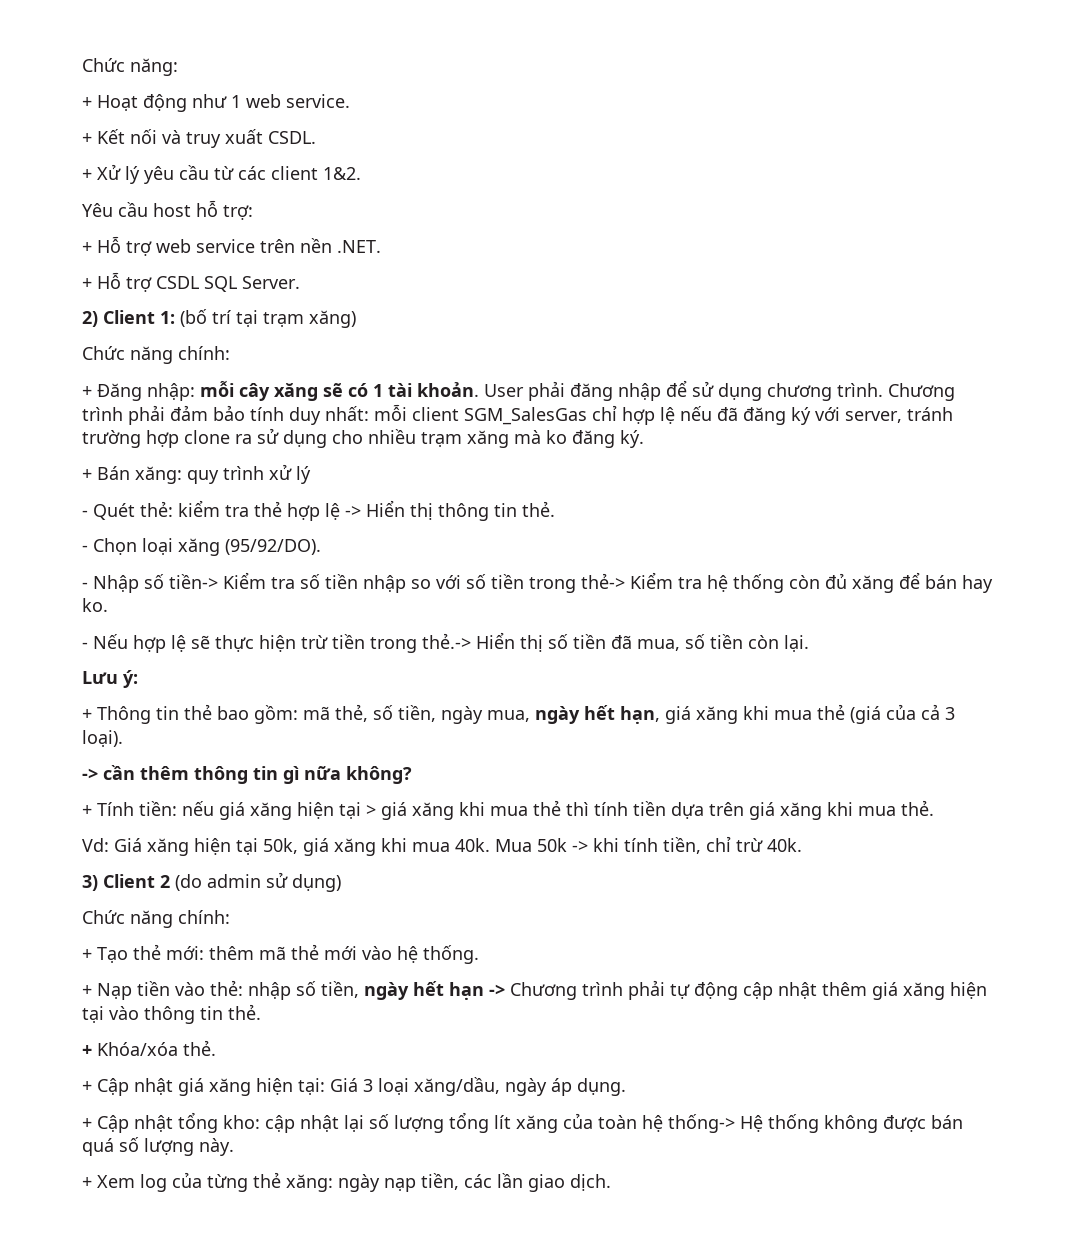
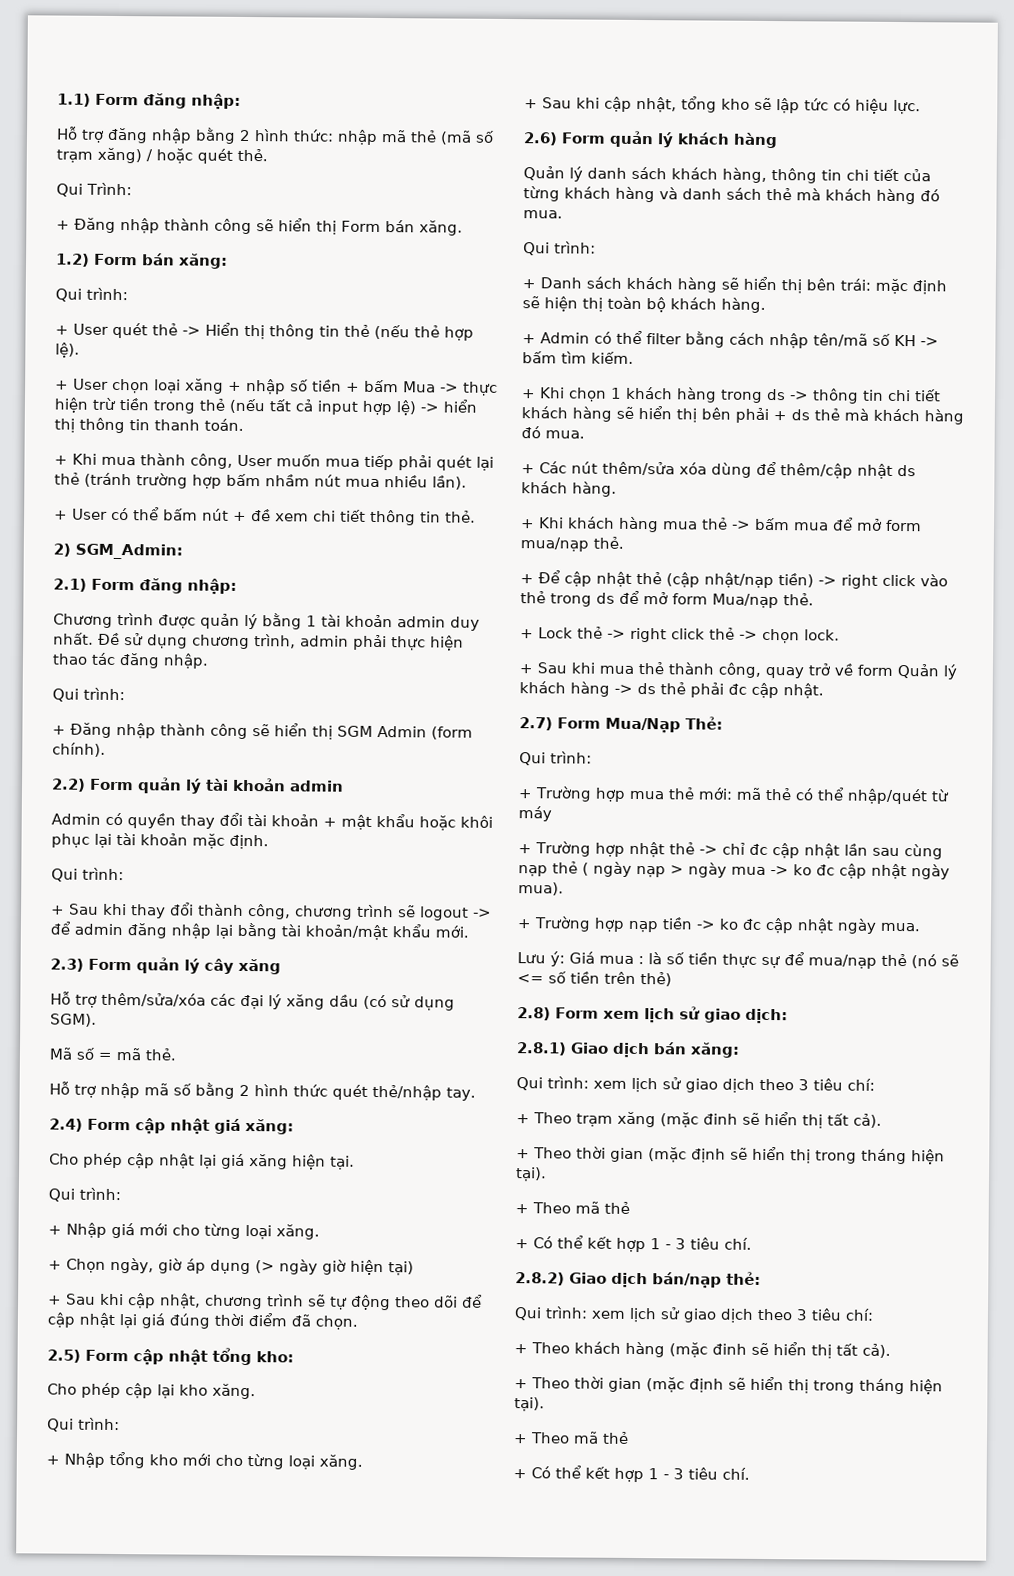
- Chức năng:
- + Hoạt động như 1 web service.
- + Kết nối và truy xuất CSDL.
- + Xử lý yêu cầu từ các client 1&2.
- Yêu cầu host hỗ trợ:
- + Hỗ trợ web service trên nền .NET.
- + Hỗ trợ CSDL SQL Server.
- 2) Client 1: (bố trí tại trạm xăng)
- Chức năng chính:
- + Đăng nhập: mỗi cây xăng sẽ có 1 tài khoản. User phải đăng nhập để sử dụng chương trình. Chương trình phải đảm bảo tính duy nhất: mỗi client SGM_SalesGas chỉ hợp lệ nếu đã đăng ký với server, tránh trường hợp clone ra sử dụng cho nhiều trạm xăng mà ko đăng ký.
- + Bán xăng: quy trình xử lý
- - Quét thẻ: kiểm tra thẻ hợp lệ -> Hiển thị thông tin thẻ.
- - Chọn loại xăng (95/92/DO).
- - Nhập số tiền-> Kiểm tra số tiền nhập so với số tiền trong thẻ-> Kiểm tra hệ thống còn đủ xăng để bán hay ko.
- - Nếu hợp lệ sẽ thực hiện trừ tiền trong thẻ.-> Hiển thị số tiền đã mua, số tiền còn lại.
- Lưu ý:
- + Thông tin thẻ bao gồm: mã thẻ, số tiền, ngày mua, ngày hết hạn, giá xăng khi mua thẻ (giá của cả 3 loại).
- -> cần thêm thông tin gì nữa không?
- + Tính tiền: nếu giá xăng hiện tại > giá xăng khi mua thẻ thì tính tiền dựa trên giá xăng khi mua thẻ.
- Vd: Giá xăng hiện tại 50k, giá xăng khi mua 40k. Mua 50k -> khi tính tiền, chỉ trừ 40k.
- 3) Client 2 (do admin sử dụng)
- Chức năng chính:
- + Tạo thẻ mới: thêm mã thẻ mới vào hệ thống.
- + Nạp tiền vào thẻ: nhập số tiền, ngày hết hạn -> Chương trình phải tự động cập nhật thêm giá xăng hiện tại vào thông tin thẻ.
- + Khóa/xóa thẻ.
- + Cập nhật giá xăng hiện tại: Giá 3 loại xăng/dầu, ngày áp dụng.
- + Cập nhật tổng kho: cập nhật lại số lượng tổng lít xăng của toàn hệ thống-> Hệ thống không được bán quá số lượng này.
- + Xem log của từng thẻ xăng: ngày nạp tiền, các lần giao dịch.
+ 1.1) Form đăng nhập:
+ Hỗ trợ đăng nhập bằng 2 hình thức: nhập mã thẻ (mã số trạm xăng) / hoặc quét thẻ.
+ Qui Trình:
+ + Đăng nhập thành công sẽ hiển thị Form bán xăng.
+ 1.2) Form bán xăng:
+ Qui trình:
+ + User quét thẻ -> Hiển thị thông tin thẻ (nếu thẻ hợp lệ).
+ + User chọn loại xăng + nhập số tiền + bấm Mua -> thực hiện trừ tiền trong thẻ (nếu tất cả input hợp lệ) -> hiển thị thông tin thanh toán.
+ + Khi mua thành công, User muốn mua tiếp phải quét lại thẻ (tránh trường hợp bấm nhầm nút mua nhiều lần).
+ + User có thể bấm nút + đề xem chi tiết thông tin thẻ.
+ 2) SGM_Admin:
+ 2.1) Form đăng nhập:
+ Chương trình được quản lý bằng 1 tài khoản admin duy nhất. Đề sử dụng chương trình, admin phải thực hiện thao tác đăng nhập.
+ Qui trình:
+ + Đăng nhập thành công sẽ hiển thị SGM Admin (form chính).
+ 2.2) Form quản lý tài khoản admin
+ Admin có quyền thay đổi tài khoản + mật khẩu hoặc khôi phục lại tài khoản mặc định.
+ Qui trình:
+ + Sau khi thay đổi thành công, chương trình sẽ logout -> để admin đăng nhập lại bằng tài khoản/mật khẩu mới.
+ 2.3) Form quản lý cây xăng
+ Hỗ trợ thêm/sửa/xóa các đại lý xăng dầu (có sử dụng SGM).
+ Mã số = mã thẻ.
+ Hỗ trợ nhập mã số bằng 2 hình thức quét thẻ/nhập tay.
+ 2.4) Form cập nhật giá xăng:
+ Cho phép cập nhật lại giá xăng hiện tại.
+ Qui trình:
+ + Nhập giá mới cho từng loại xăng.
+ + Chọn ngày, giờ áp dụng (> ngày giờ hiện tại)
+ + Sau khi cập nhật, chương trình sẽ tự động theo dõi để cập nhật lại giá đúng thời điểm đã chọn.
+ 2.5) Form cập nhật tổng kho:
+ Cho phép cập lại kho xăng.
+ Qui trình:
+ + Nhập tổng kho mới cho từng loại xăng.
+ + Sau khi cập nhật, tổng kho sẽ lập tức có hiệu lực.
+ 2.6) Form quản lý khách hàng
+ Quản lý danh sách khách hàng, thông tin chi tiết của từng khách hàng và danh sách thẻ mà khách hàng đó mua.
+ Qui trình:
+ + Danh sách khách hàng sẽ hiển thị bên trái: mặc định sẽ hiện thị toàn bộ khách hàng.
+ + Admin có thể filter bằng cách nhập tên/mã số KH -> bấm tìm kiếm.
+ + Khi chọn 1 khách hàng trong ds -> thông tin chi tiết khách hàng sẽ hiển thị bên phải + ds thẻ mà khách hàng đó mua.
+ + Các nút thêm/sửa xóa dùng để thêm/cập nhật ds khách hàng.
+ + Khi khách hàng mua thẻ -> bấm mua để mở form mua/nạp thẻ.
+ + Để cập nhật thẻ (cập nhật/nạp tiền) -> right click vào thẻ trong ds để mở form Mua/nạp thẻ.
+ + Lock thẻ -> right click thẻ -> chọn lock.
+ + Sau khi mua thẻ thành công, quay trở về form Quản lý khách hàng -> ds thẻ phải đc cập nhật.
+ 2.7) Form Mua/Nạp Thẻ:
+ Qui trình:
+ + Trường hợp mua thẻ mới: mã thẻ có thể nhập/quét từ máy
+ + Trường hợp nhật thẻ -> chỉ đc cập nhật lần sau cùng nạp thẻ ( ngày nạp > ngày mua -> ko đc cập nhật ngày mua).
+ + Trường hợp nạp tiền -> ko đc cập nhật ngày mua.
+ Lưu ý: Giá mua : là số tiền thực sự để mua/nạp thẻ (nó sẽ <= số tiền trên thẻ)
+ 2.8) Form xem lịch sử giao dịch:
+ 2.8.1) Giao dịch bán xăng:
+ Qui trình: xem lịch sử giao dịch theo 3 tiêu chí:
+ + Theo trạm xăng (mặc đinh sẽ hiển thị tất cả).
+ + Theo thời gian (mặc định sẽ hiển thị trong tháng hiện tại).
+ + Theo mã thẻ
+ + Có thể kết hợp 1 - 3 tiêu chí.
+ 2.8.2) Giao dịch bán/nạp thẻ:
+ Qui trình: xem lịch sử giao dịch theo 3 tiêu chí:
+ + Theo khách hàng (mặc đinh sẽ hiển thị tất cả).
+ + Theo thời gian (mặc định sẽ hiển thị trong tháng hiện tại).
+ + Theo mã thẻ
+ + Có thể kết hợp 1 - 3 tiêu chí.

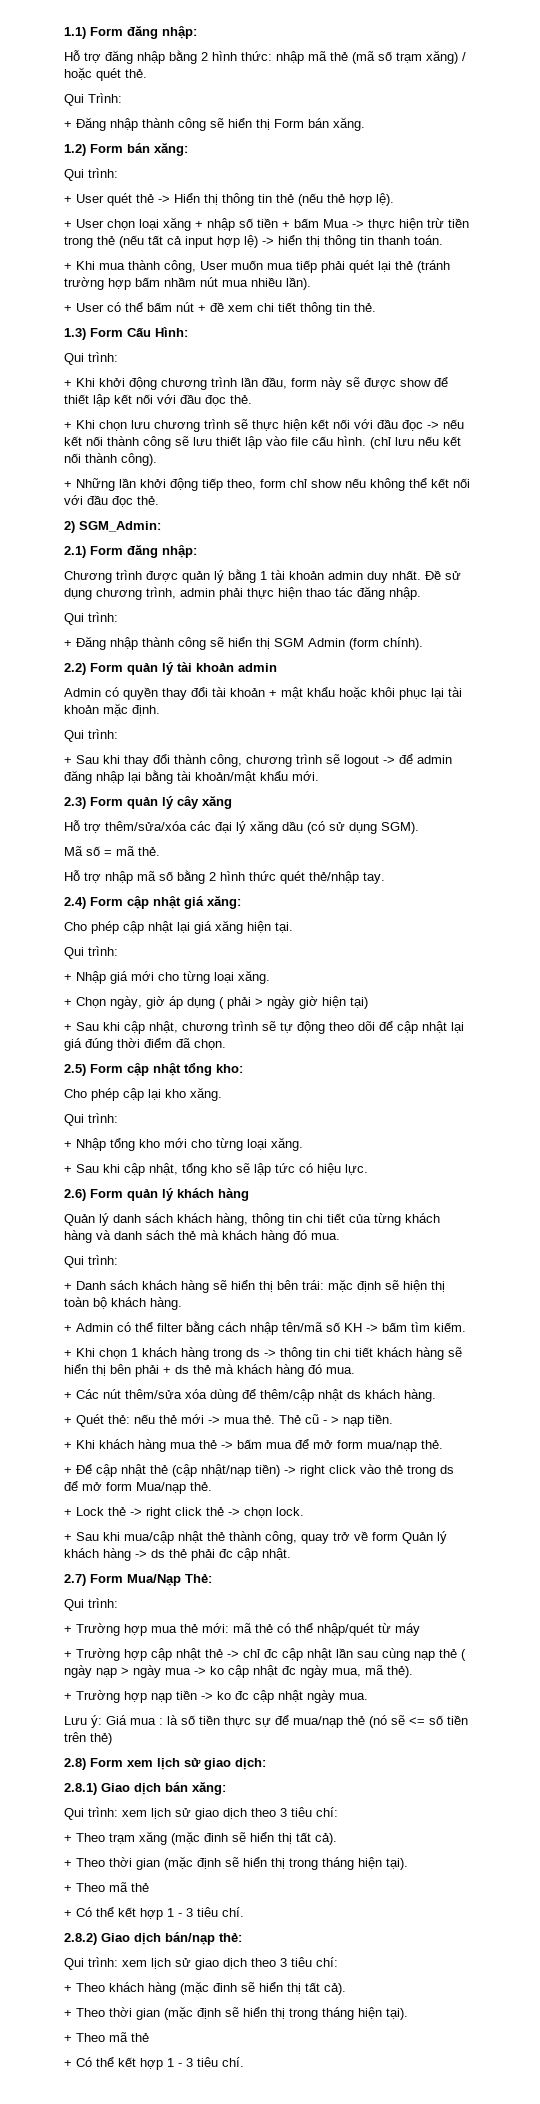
+ 1.3) Form Cấu Hình:
+ Qui trình:
+ + Khi khởi động chương trình lần đầu, form này sẽ được show để thiết lập kết nối với đầu đọc thẻ.
+ + Khi chọn lưu chương trình sẽ thực hiện kết nối với đầu đọc -> nếu kết nối thành công sẽ lưu thiết lập vào file cấu hình. (chỉ lưu nếu kết nối thành công).
+ + Những lần khởi động tiếp theo, form chỉ show nếu không thể kết nối với đầu đọc thẻ.
- + Chọn ngày, giờ áp dụng (> ngày giờ hiện tại)
+ + Chọn ngày, giờ áp dụng ( phải > ngày giờ hiện tại)
+ + Quét thẻ: nếu thẻ mới -> mua thẻ. Thẻ cũ - > nạp tiền.
- + Sau khi mua thẻ thành công, quay trở về form Quản lý khách hàng -> ds thẻ phải đc cập nhật.
+ + Sau khi mua/cập nhật thẻ thành công, quay trở về form Quản lý khách hàng -> ds thẻ phải đc cập nhật.
- + Trường hợp nhật thẻ -> chỉ đc cập nhật lần sau cùng nạp thẻ ( ngày nạp > ngày mua -> ko đc cập nhật ngày mua).
+ + Trường hợp cập nhật thẻ -> chỉ đc cập nhật lần sau cùng nạp thẻ ( ngày nạp > ngày mua -> ko cập nhật đc ngày mua, mã thẻ).

